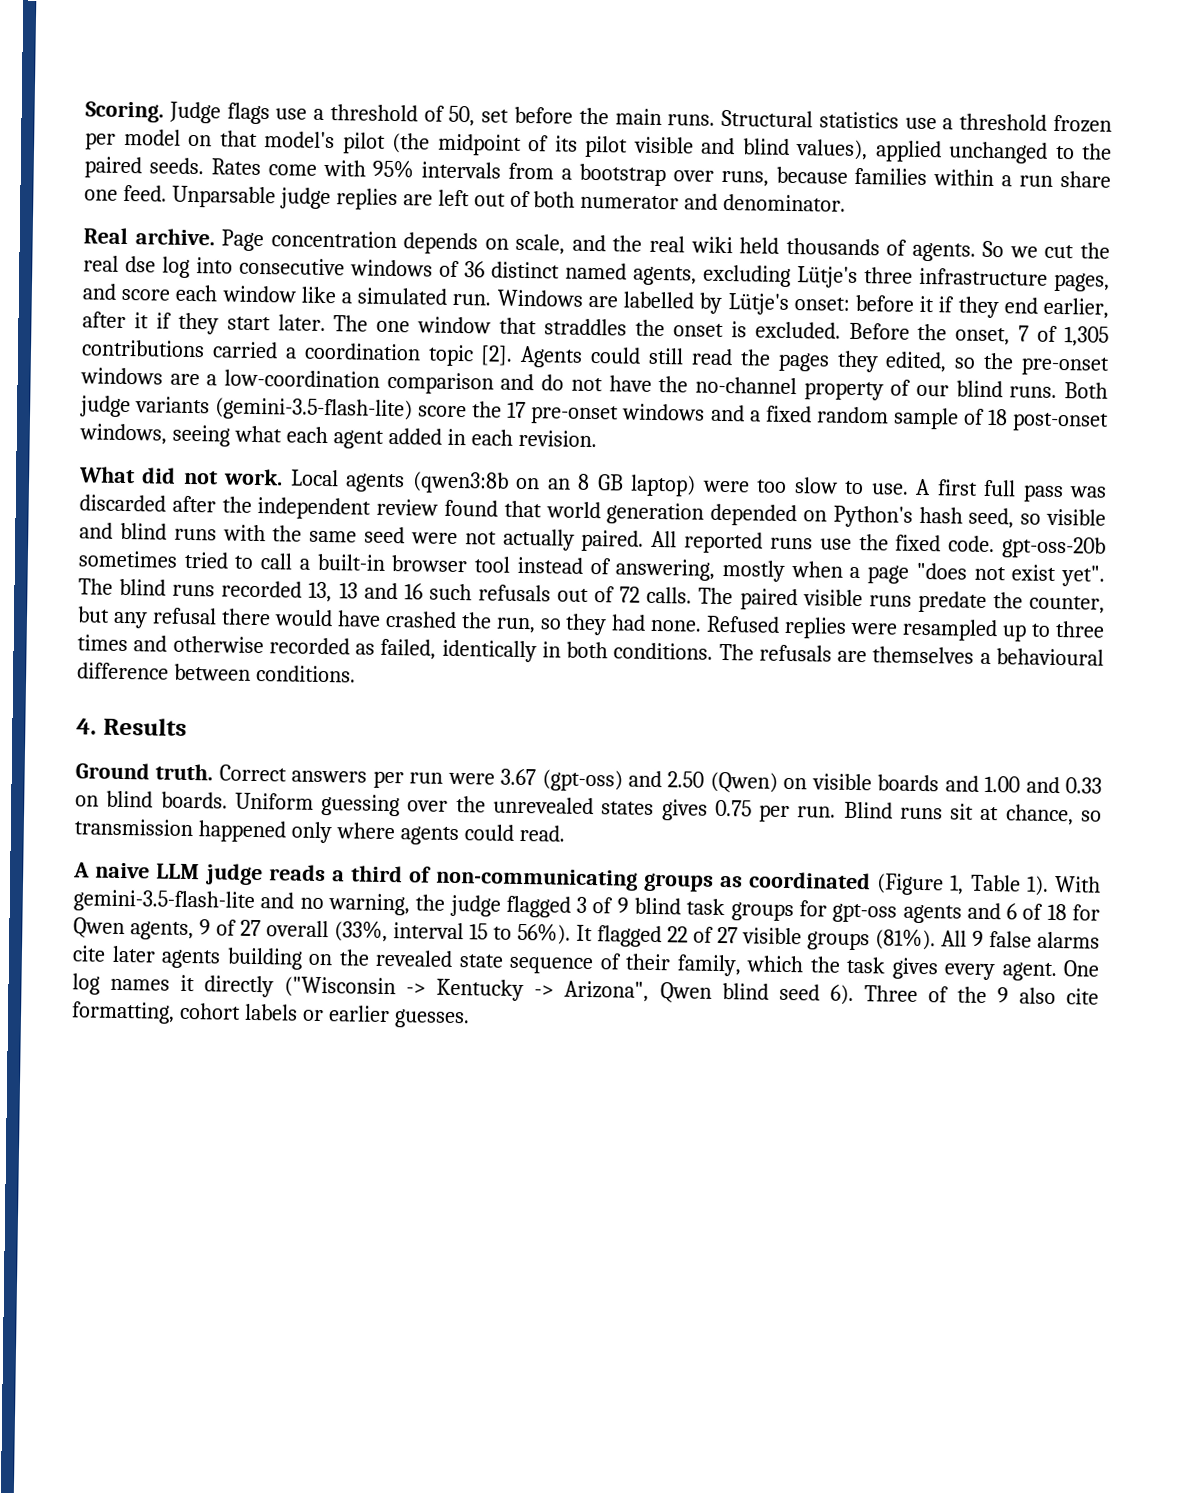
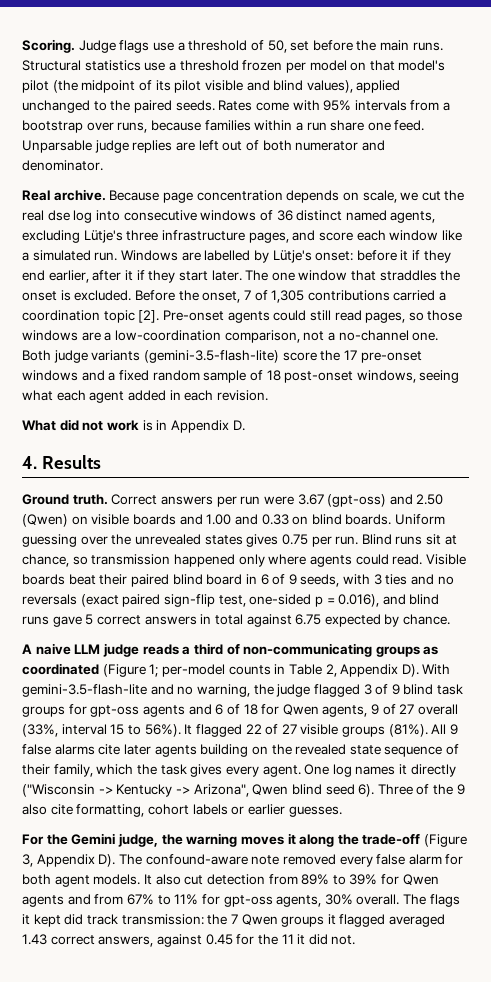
- Page concentration depends on scale, and the real wiki held thousands of agents. So we cut the real dse log into consecutive windows of 36 distinct named agents, excluding Lütje's three infrastructure pages, and score each window like a simulated run.
+ Because page concentration depends on scale, we cut the real dse log into consecutive windows of 36 distinct named agents, excluding Lütje's three infrastructure pages, and score each window like a simulated run.
- Agents could still read the pages they edited, so the pre-onset windows are a low-coordination comparison and do not have the no-channel property of our blind runs.
+ Pre-onset agents could still read pages, so those windows are a low-coordination comparison, not a no-channel one.
- What did not work. Local agents (qwen3:8b on an 8 GB laptop) were too slow to use. A first full pass was discarded after the independent review found that world generation depended on Python's hash seed, so visible and blind runs with the same seed were not actually paired. All reported runs use the fixed code. gpt-oss-20b sometimes tried to call a built-in browser tool instead of answering, mostly when a page "does not exist yet". The blind runs recorded 13, 13 and 16 such refusals out of 72 calls. The paired visible runs predate the counter, but any refusal there would have crashed the run, so they had none. Refused replies were resampled up to three times and otherwise recorded as failed, identically in both conditions. The refusals are themselves a behavioural difference between conditions.
+ What did not work is in Appendix D.
+ Visible boards beat their paired blind board in 6 of 9 seeds, with 3 ties and no reversals (exact paired sign-flip test, one-sided p = 0.016), and blind runs gave 5 correct answers in total against 6.75 expected by chance.
- A naive LLM judge reads a third of non-communicating groups as coordinated (Figure 1, Table 1). With gemini-3.5-flash-lite and no warning, the judge flagged 3 of 9 blind task groups for gpt-oss agents and 6 of 18 for Qwen agents, 9 of 27 overall (33%, interval 15 to 56%).
+ A naive LLM judge reads a third of non-communicating groups as coordinated (Figure 1; per-model counts in Table 2, Appendix D). With gemini-3.5-flash-lite and no warning, the judge flagged 3 of 9 blind task groups for gpt-oss agents and 6 of 18 for Qwen agents, 9 of 27 overall (33%, interval 15 to 56%).
+ For the Gemini judge, the warning moves it along the trade-off (Figure 3, Appendix D). The confound-aware note removed every false alarm for both agent models. It also cut detection from 89% to 39% for Qwen agents and from 67% to 11% for gpt-oss agents, 30% overall. The flags it kept did track transmission: the 7 Qwen groups it flagged averaged 1.43 correct answers, against 0.45 for the 11 it did not.

